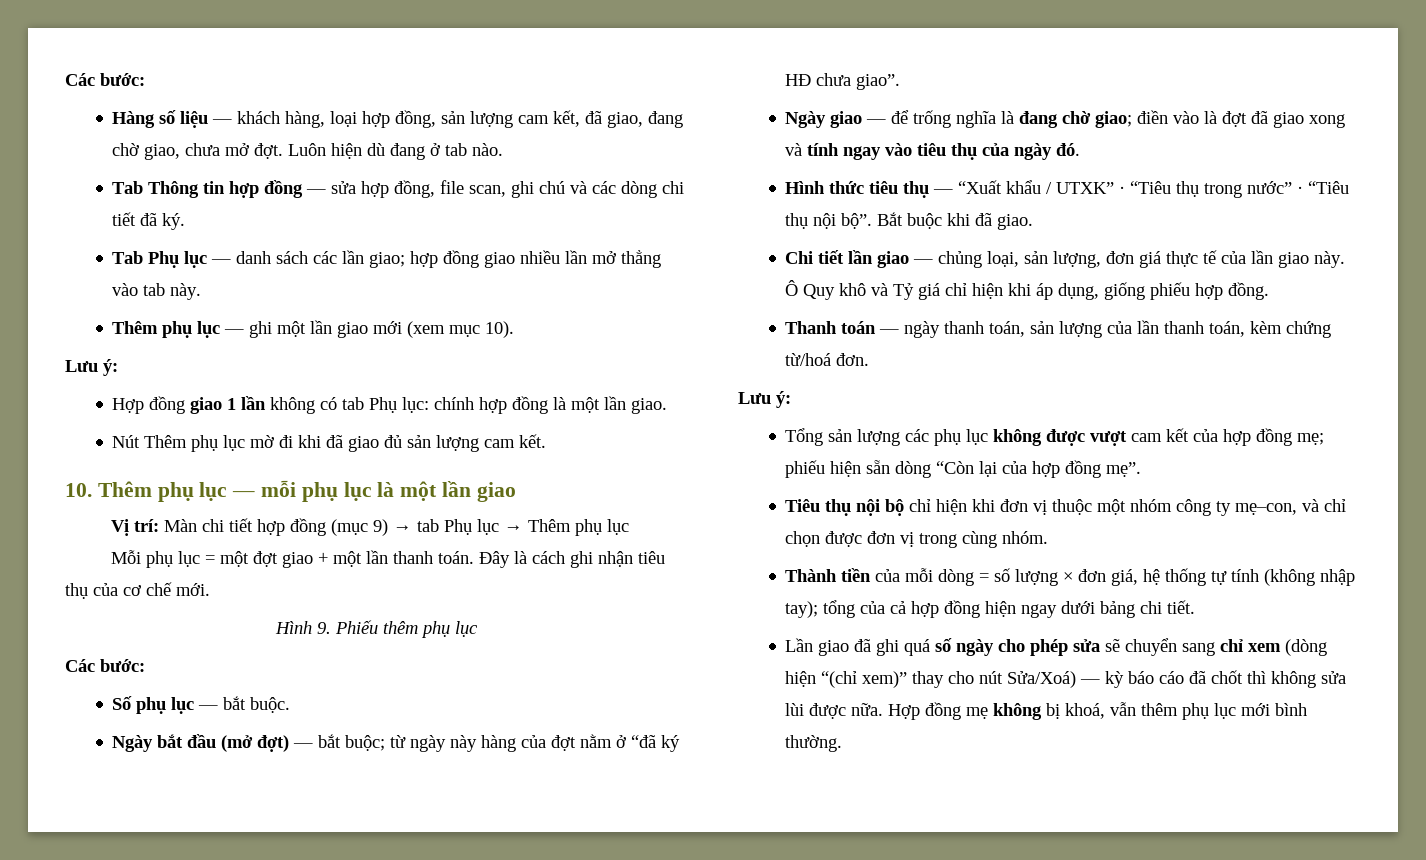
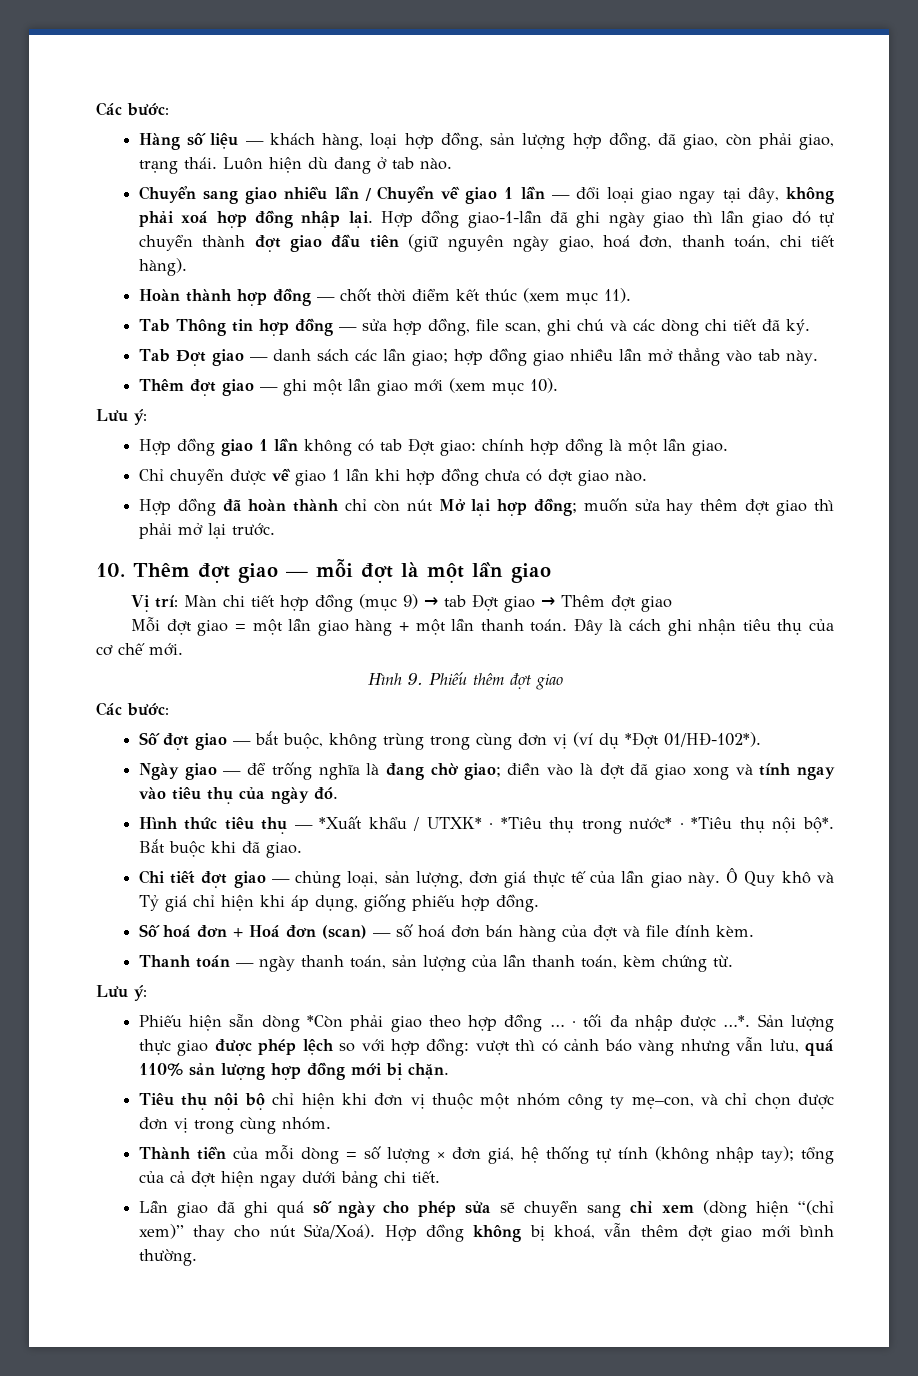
- Hàng số liệu — khách hàng, loại hợp đồng, sản lượng cam kết, đã giao, đang chờ giao, chưa mở đợt.
+ Hàng số liệu — khách hàng, loại hợp đồng, sản lượng hợp đồng, đã giao, còn phải giao, trạng thái.
+ Chuyển sang giao nhiều lần / Chuyển về giao 1 lần — đổi loại giao ngay tại đây, không phải xoá hợp đồng nhập lại. Hợp đồng giao-1-lần đã ghi ngày giao thì lần giao đó tự chuyển thành đợt giao đầu tiên (giữ nguyên ngày giao, hoá đơn, thanh toán, chi tiết hàng).
+ Hoàn thành hợp đồng — chốt thời điểm kết thúc (xem mục 11).
- Tab Phụ lục — danh sách các lần giao; hợp đồng giao nhiều lần mở thẳng vào tab này.
+ Tab Đợt giao — danh sách các lần giao; hợp đồng giao nhiều lần mở thẳng vào tab này.
- Thêm phụ lục — ghi một lần giao mới (xem mục 10).
+ Thêm đợt giao — ghi một lần giao mới (xem mục 10).
- Hợp đồng giao 1 lần không có tab Phụ lục: chính hợp đồng là một lần giao.
+ Hợp đồng giao 1 lần không có tab Đợt giao: chính hợp đồng là một lần giao.
- Nút Thêm phụ lục mờ đi khi đã giao đủ sản lượng cam kết.
- 10. Thêm phụ lục — mỗi phụ lục là một lần giao
+ Chỉ chuyển được về giao 1 lần khi hợp đồng chưa có đợt giao nào.
+ Hợp đồng đã hoàn thành chỉ còn nút Mở lại hợp đồng; muốn sửa hay thêm đợt giao thì phải mở lại trước.
+ 10. Thêm đợt giao — mỗi đợt là một lần giao
- Vị trí: Màn chi tiết hợp đồng (mục 9) → tab Phụ lục → Thêm phụ lục
- Mỗi phụ lục = một đợt giao + một lần thanh toán.
+ Vị trí: Màn chi tiết hợp đồng (mục 9) → tab Đợt giao → Thêm đợt giao
+ Mỗi đợt giao = một lần giao hàng + một lần thanh toán.
- Hình 9. Phiếu thêm phụ lục
+ Hình 9. Phiếu thêm đợt giao
- Số phụ lục — bắt buộc.
- Ngày bắt đầu (mở đợt) — bắt buộc; từ ngày này hàng của đợt nằm ở “đã ký HĐ chưa giao”.
+ Số đợt giao — bắt buộc, không trùng trong cùng đơn vị (ví dụ *Đợt 01/HĐ-102*).
- Hình thức tiêu thụ — “Xuất khẩu / UTXK” · “Tiêu thụ trong nước” · “Tiêu thụ nội bộ”.
+ Hình thức tiêu thụ — *Xuất khẩu / UTXK* · *Tiêu thụ trong nước* · *Tiêu thụ nội bộ*.
- Chi tiết lần giao — chủng loại, sản lượng, đơn giá thực tế của lần giao này.
+ Chi tiết đợt giao — chủng loại, sản lượng, đơn giá thực tế của lần giao này.
+ Số hoá đơn + Hoá đơn (scan) — số hoá đơn bán hàng của đợt và file đính kèm.
- Thanh toán — ngày thanh toán, sản lượng của lần thanh toán, kèm chứng từ/hoá đơn.
+ Thanh toán — ngày thanh toán, sản lượng của lần thanh toán, kèm chứng từ.
  Lưu ý:
- Tổng sản lượng các phụ lục không được vượt cam kết của hợp đồng mẹ; phiếu hiện sẵn dòng “Còn lại của hợp đồng mẹ”.
+ Phiếu hiện sẵn dòng *Còn phải giao theo hợp đồng … · tối đa nhập được …*. Sản lượng thực giao được phép lệch so với hợp đồng: vượt thì có cảnh báo vàng nhưng vẫn lưu, quá 110% sản lượng hợp đồng mới bị chặn.
- Thành tiền của mỗi dòng = số lượng × đơn giá, hệ thống tự tính (không nhập tay); tổng của cả hợp đồng hiện ngay dưới bảng chi tiết.
+ Thành tiền của mỗi dòng = số lượng × đơn giá, hệ thống tự tính (không nhập tay); tổng của cả đợt hiện ngay dưới bảng chi tiết.
- Lần giao đã ghi quá số ngày cho phép sửa sẽ chuyển sang chỉ xem (dòng hiện “(chỉ xem)” thay cho nút Sửa/Xoá) — kỳ báo cáo đã chốt thì không sửa lùi được nữa. Hợp đồng mẹ không bị khoá, vẫn thêm phụ lục mới bình thường.
+ Lần giao đã ghi quá số ngày cho phép sửa sẽ chuyển sang chỉ xem (dòng hiện “(chỉ xem)” thay cho nút Sửa/Xoá). Hợp đồng không bị khoá, vẫn thêm đợt giao mới bình thường.

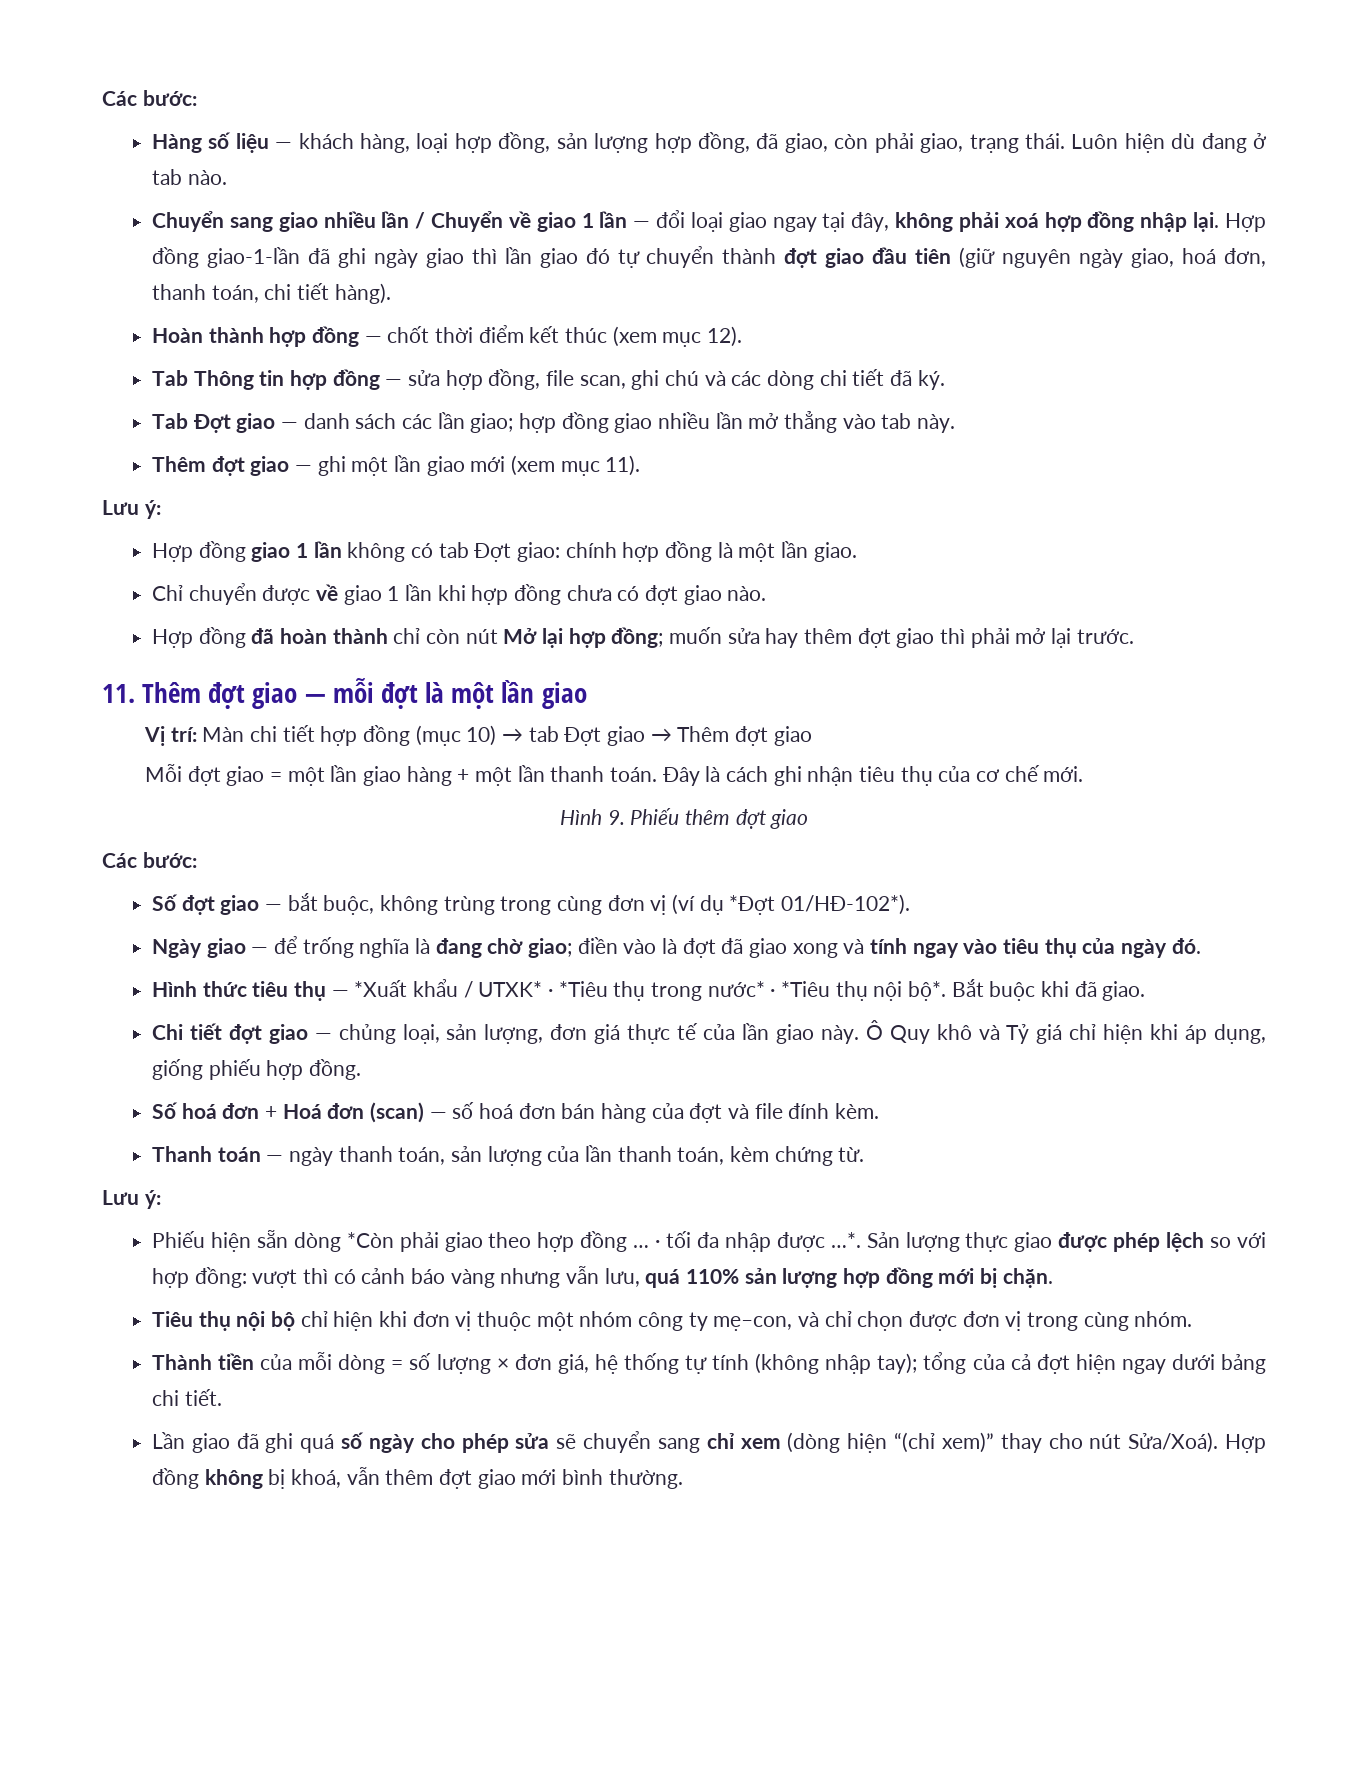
- Hoàn thành hợp đồng — chốt thời điểm kết thúc (xem mục 11).
+ Hoàn thành hợp đồng — chốt thời điểm kết thúc (xem mục 12).
- Thêm đợt giao — ghi một lần giao mới (xem mục 10).
+ Thêm đợt giao — ghi một lần giao mới (xem mục 11).
- 10. Thêm đợt giao — mỗi đợt là một lần giao
+ 11. Thêm đợt giao — mỗi đợt là một lần giao
- Vị trí: Màn chi tiết hợp đồng (mục 9) → tab Đợt giao → Thêm đợt giao
+ Vị trí: Màn chi tiết hợp đồng (mục 10) → tab Đợt giao → Thêm đợt giao

